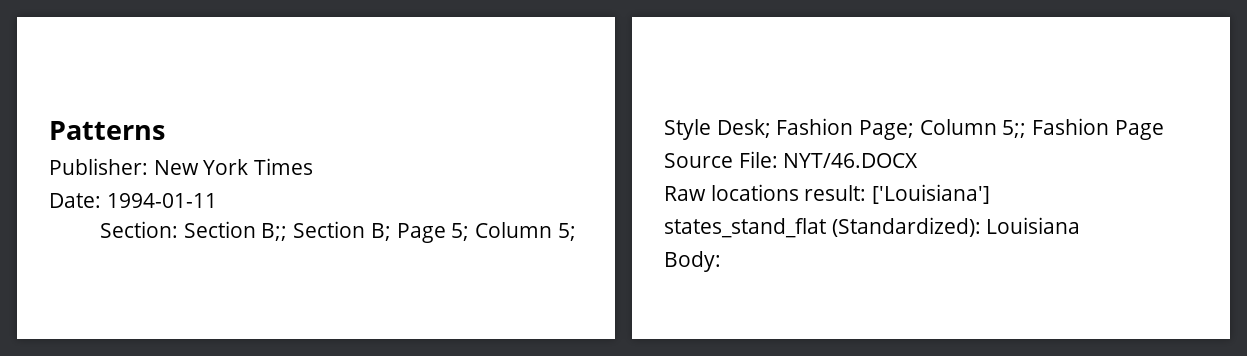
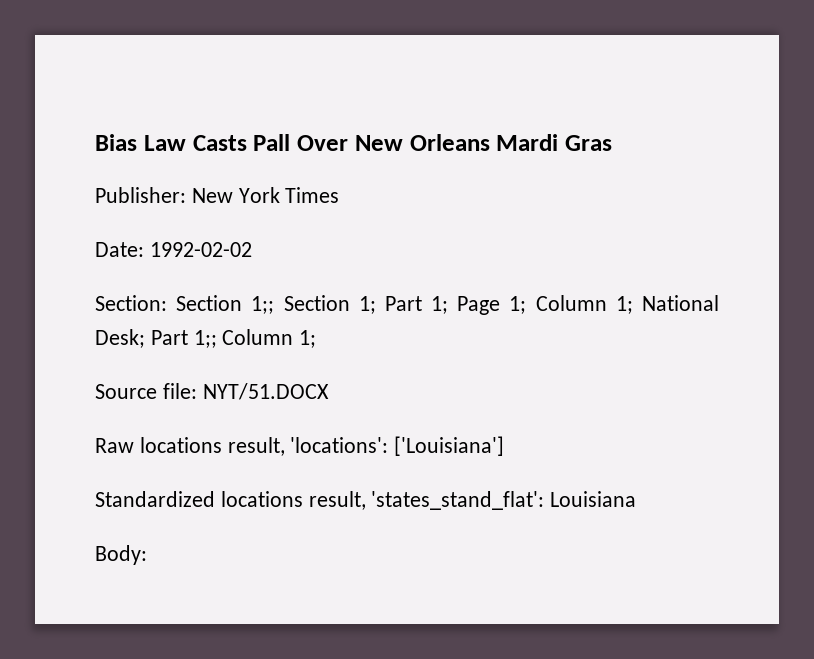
- Patterns
+ Bias Law Casts Pall Over New Orleans Mardi Gras
- Date: 1994-01-11
+ Date: 1992-02-02
- Section: Section B;; Section B; Page 5; Column 5; Style Desk; Fashion Page; Column 5;; Fashion Page
+ Section: Section 1;; Section 1; Part 1; Page 1; Column 1; National Desk; Part 1;; Column 1;
- Source File: NYT/46.DOCX
+ Source file: NYT/51.DOCX
- Raw locations result: ['Louisiana']
+ Raw locations result, 'locations': ['Louisiana']
- states_stand_flat (Standardized): Louisiana
+ Standardized locations result, 'states_stand_flat': Louisiana

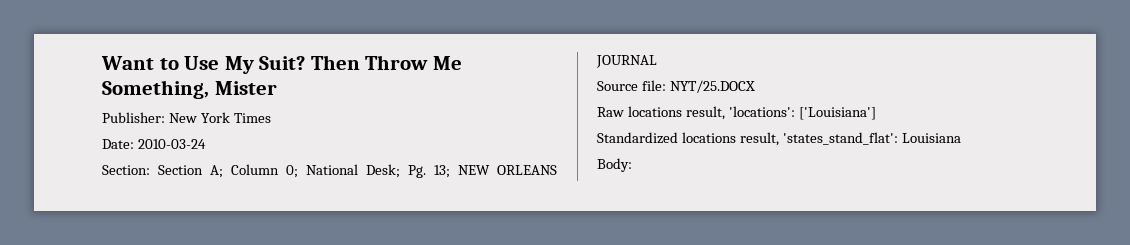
- Bias Law Casts Pall Over New Orleans Mardi Gras
+ Want to Use My Suit? Then Throw Me Something, Mister
- Date: 1992-02-02
+ Date: 2010-03-24
- Section: Section 1;; Section 1; Part 1; Page 1; Column 1; National Desk; Part 1;; Column 1;
+ Section: Section A; Column 0; National Desk; Pg. 13; NEW ORLEANS JOURNAL
- Source file: NYT/51.DOCX
+ Source file: NYT/25.DOCX

